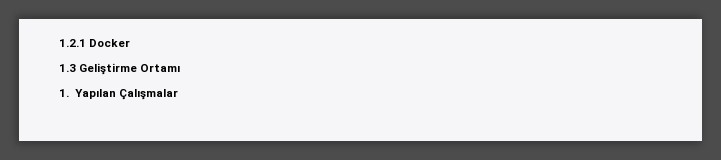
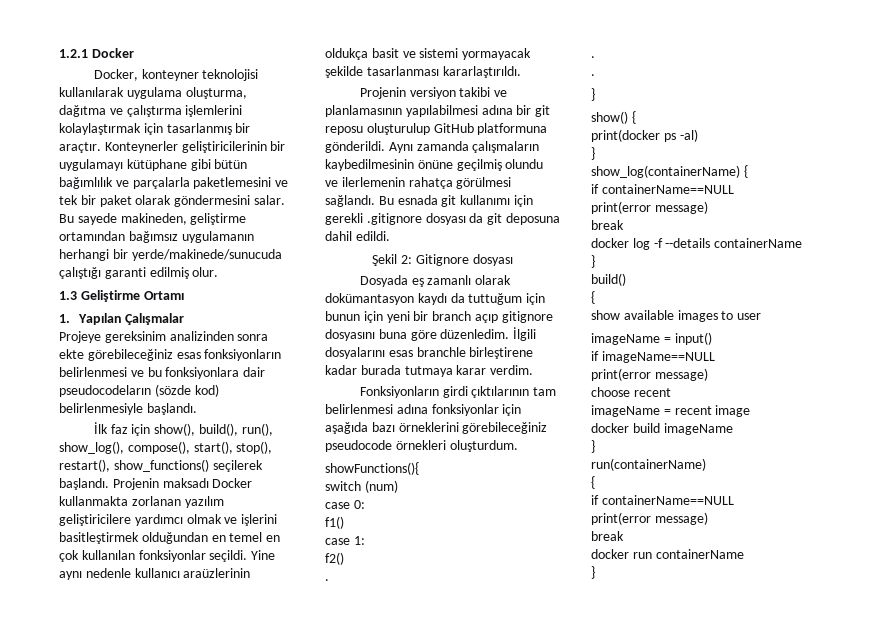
+ Docker, konteyner teknolojisi kullanılarak uygulama oluşturma, dağıtma ve çalıştırma işlemlerini kolaylaştırmak için tasarlanmış bir araçtır. Konteynerler geliştiricilerinin bir uygulamayı kütüphane gibi bütün bağımlılık ve parçalarla paketlemesini ve tek bir paket olarak göndermesini salar. Bu sayede makineden, geliştirme ortamından bağımsız uygulamanın herhangi bir yerde/makinede/sunucuda çalıştığı garanti edilmiş olur.
+ Projeye gereksinim analizinden sonra ekte görebileceğiniz esas fonksiyonların belirlenmesi ve bu fonksiyonlara dair pseudocodeların (sözde kod) belirlenmesiyle başlandı.
+ İlk faz için show(), build(), run(), show_log(), compose(), start(), stop(), restart(), show_functions() seçilerek başlandı. Projenin maksadı Docker kullanmakta zorlanan yazılım geliştiricilere yardımcı olmak ve işlerini basitleştirmek olduğundan en temel en çok kullanılan fonksiyonlar seçildi. Yine aynı nedenle kullanıcı araüzlerinin oldukça basit ve sistemi yormayacak şekilde tasarlanması kararlaştırıldı.
+ Projenin versiyon takibi ve planlamasının yapılabilmesi adına bir git reposu oluşturulup GitHub platformuna gönderildi. Aynı zamanda çalışmaların kaybedilmesinin önüne geçilmiş olundu ve ilerlemenin rahatça görülmesi sağlandı. Bu esnada git kullanımı için gerekli .gitignore dosyası da git deposuna dahil edildi.
+ Şekil 2: Gitignore dosyası
+ Dosyada eş zamanlı olarak dokümantasyon kaydı da tuttuğum için bunun için yeni bir branch açıp gitignore dosyasını buna göre düzenledim. İlgili dosyalarını esas branchle birleştirene kadar burada tutmaya karar verdim.
+ Fonksiyonların girdi çıktılarının tam belirlenmesi adına fonksiyonlar için aşağıda bazı örneklerini görebileceğiniz pseudocode örnekleri oluşturdum.
+ showFunctions(){
+ switch (num)
+ case 0:
+ f1()
+ case 1:
+ f2()
+ .
+ .
+ .
+ }
+ show() {
+ print(docker ps -al)
+ }
+ show_log(containerName) {
+ if containerName==NULL
+ print(error message)
+ break
+ docker log -f --details containerName
+ }
+ build()
+ {
+ show available images to user
+ imageName = input()
+ if imageName==NULL
+ print(error message)
+ choose recent
+ imageName = recent image
+ docker build imageName
+ }
+ run(containerName)
+ {
+ if containerName==NULL
+ print(error message)
+ break
+ docker run containerName
+ }

